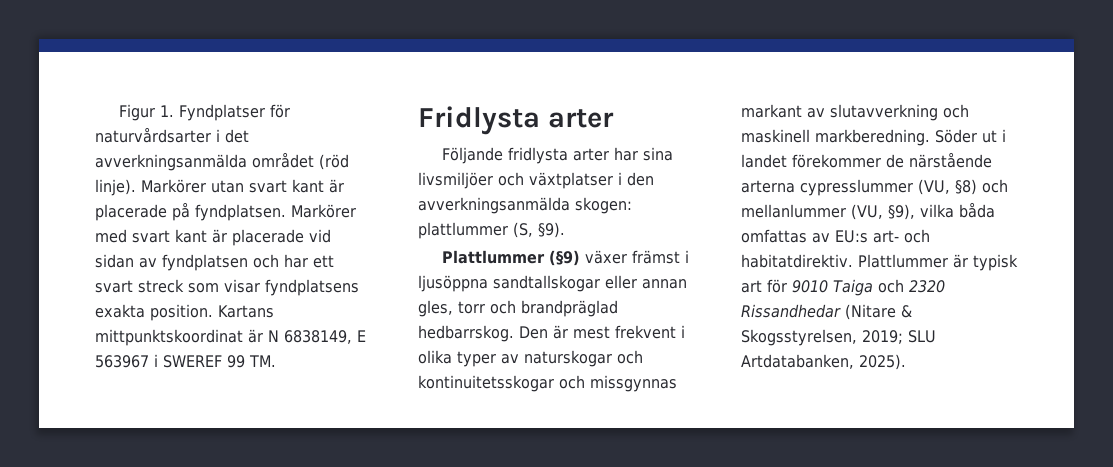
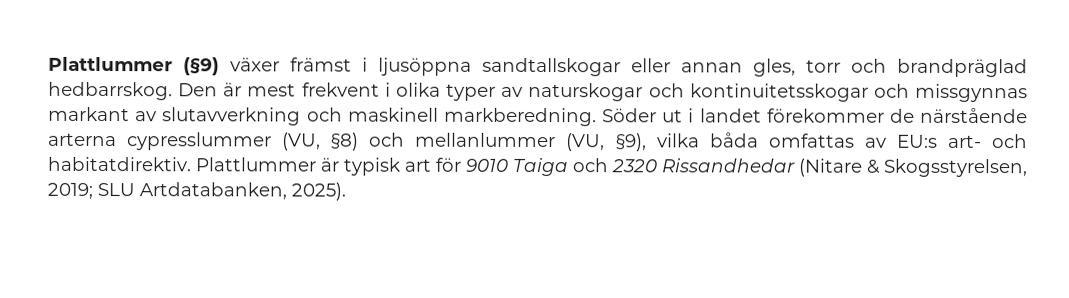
- Figur 1. Fyndplatser för naturvårdsarter i det avverkningsanmälda området (röd linje). Markörer utan svart kant är placerade på fyndplatsen. Markörer med svart kant är placerade vid sidan av fyndplatsen och har ett svart streck som visar fyndplatsens exakta position. Kartans mittpunktskoordinat är N 6838149, E 563967 i SWEREF 99 TM.
- Fridlysta arter
- Följande fridlysta arter har sina livsmiljöer och växtplatser i den avverkningsanmälda skogen: plattlummer (S, §9).

